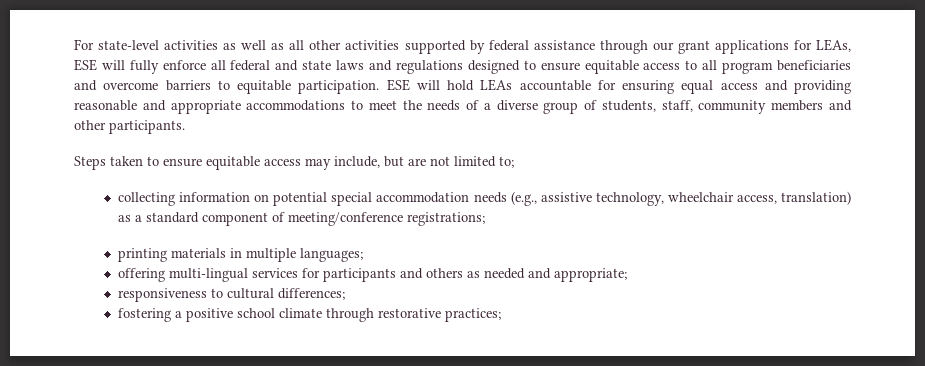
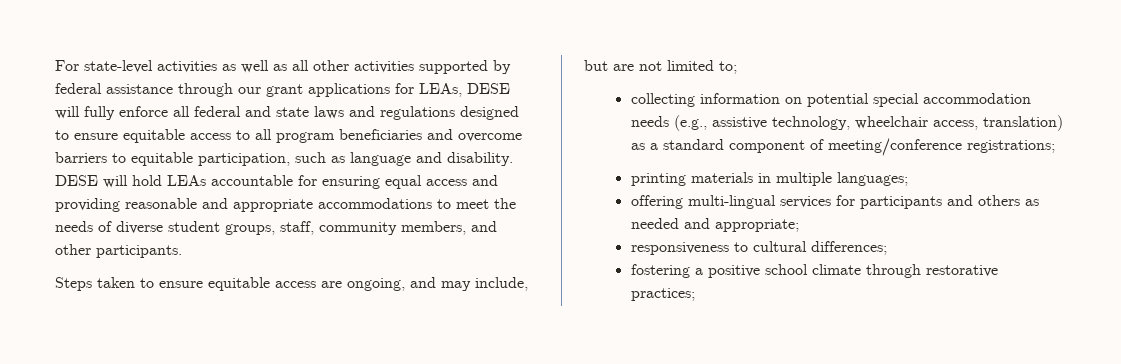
- For state-level activities as well as all other activities supported by federal assistance through our grant applications for LEAs, ESE will fully enforce all federal and state laws and regulations designed to ensure equitable access to all program beneficiaries and overcome barriers to equitable participation. ESE will hold LEAs accountable for ensuring equal access and providing reasonable and appropriate accommodations to meet the needs of a diverse group of students, staff, community members and other participants.
+ For state-level activities as well as all other activities supported by federal assistance through our grant applications for LEAs, DESE will fully enforce all federal and state laws and regulations designed to ensure equitable access to all program beneficiaries and overcome barriers to equitable participation, such as language and disability. DESE will hold LEAs accountable for ensuring equal access and providing reasonable and appropriate accommodations to meet the needs of diverse student groups, staff, community members, and other participants.
- Steps taken to ensure equitable access may include, but are not limited to;
+ Steps taken to ensure equitable access are ongoing, and may include, but are not limited to;

